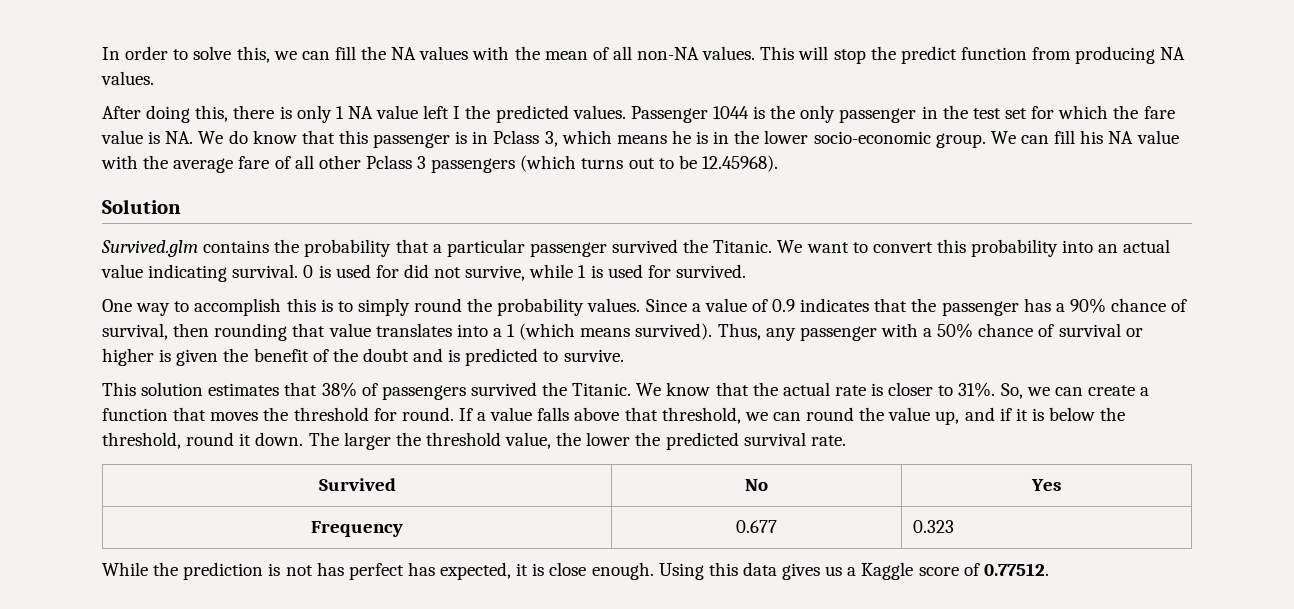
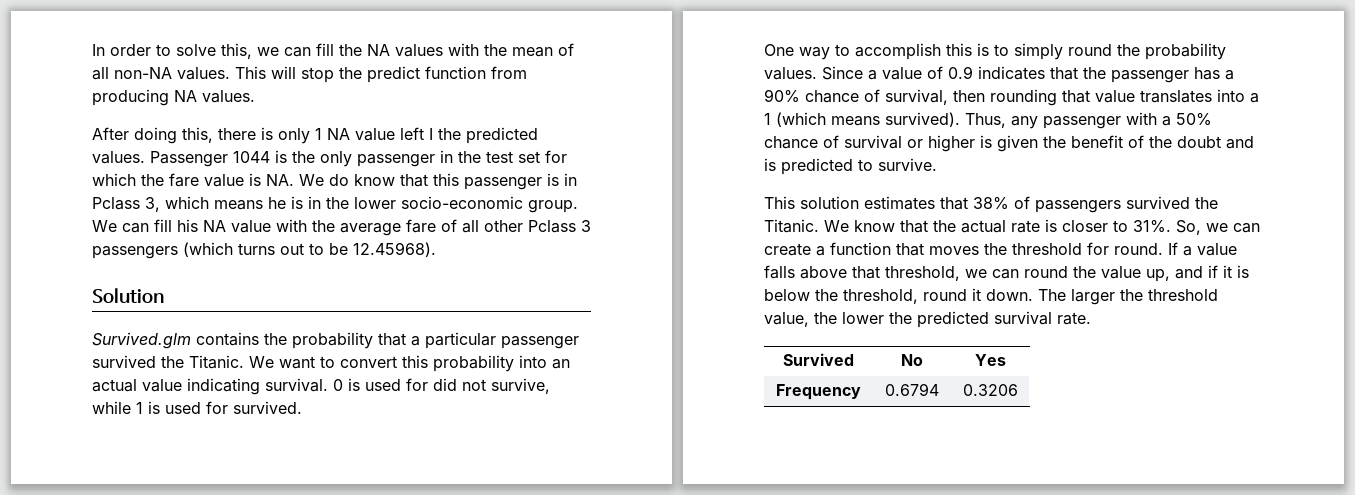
- Frequency | 0.677 | 0.323
- While the prediction is not has perfect has expected, it is close enough. Using this data gives us a Kaggle score of 0.77512.
+ Frequency | 0.6794 | 0.3206

